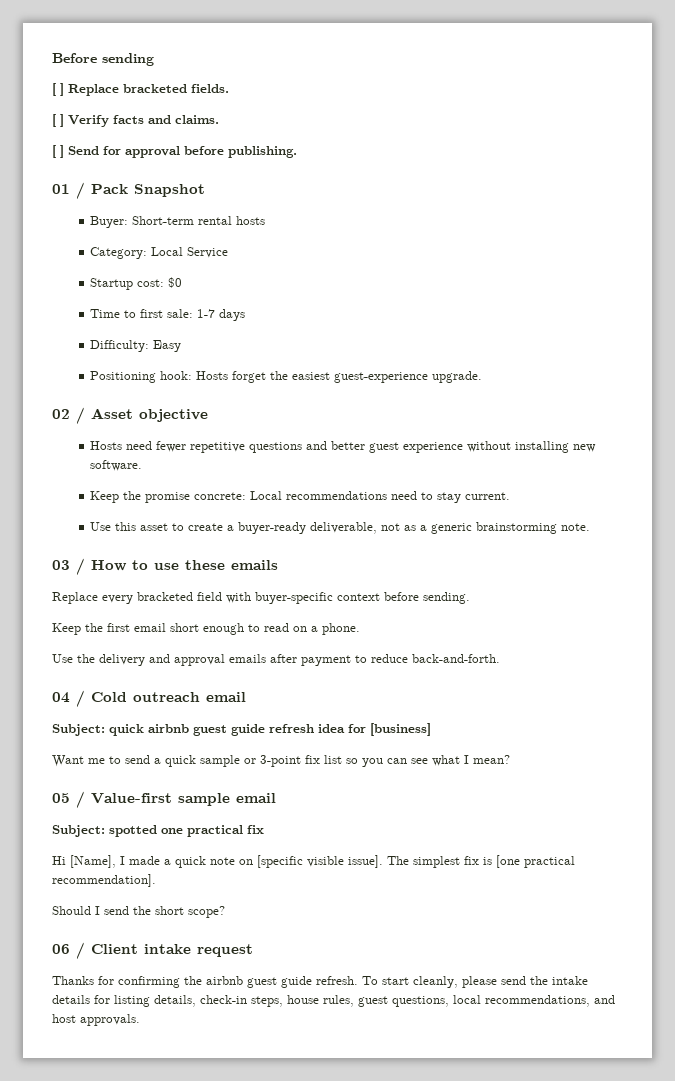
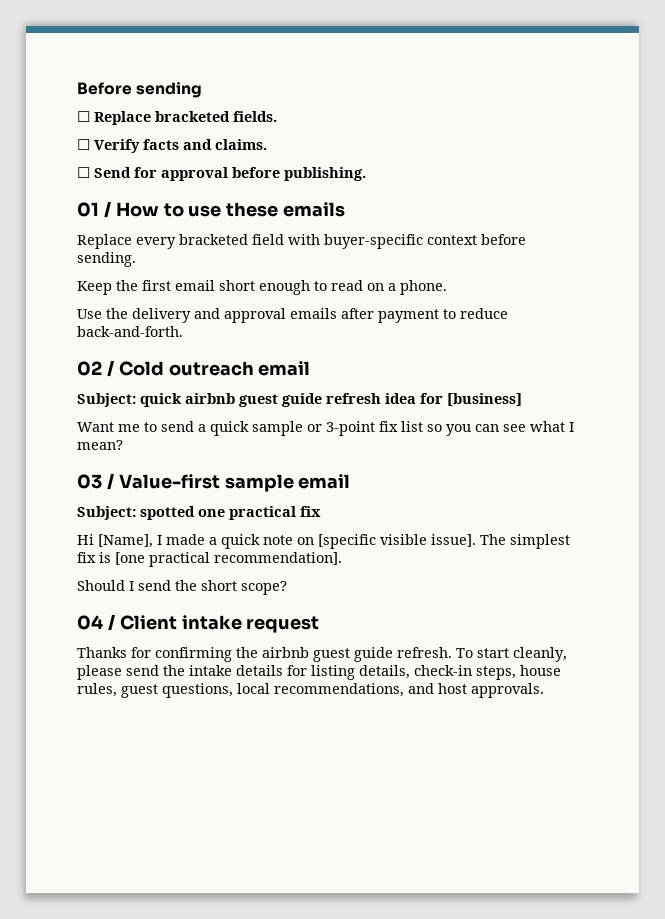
- [ ] Replace bracketed fields.
+ ☐ Replace bracketed fields.
- [ ] Verify facts and claims.
+ ☐ Verify facts and claims.
- [ ] Send for approval before publishing.
+ ☐ Send for approval before publishing.
- 01 / Pack Snapshot
- Buyer: Short-term rental hosts
- Category: Local Service
- Startup cost: $0
- Time to first sale: 1-7 days
- Difficulty: Easy
- Positioning hook: Hosts forget the easiest guest-experience upgrade.
- 02 / Asset objective
- Hosts need fewer repetitive questions and better guest experience without installing new software.
- Keep the promise concrete: Local recommendations need to stay current.
- Use this asset to create a buyer-ready deliverable, not as a generic brainstorming note.
- 03 / How to use these emails
+ 01 / How to use these emails
- 04 / Cold outreach email
+ 02 / Cold outreach email
- 05 / Value-first sample email
+ 03 / Value-first sample email
- 06 / Client intake request
+ 04 / Client intake request

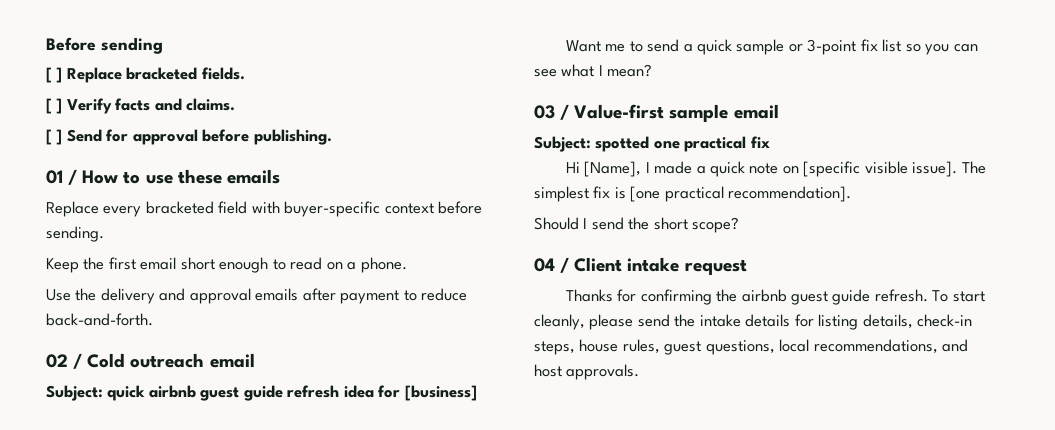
- ☐ Replace bracketed fields.
+ [ ] Replace bracketed fields.
- ☐ Verify facts and claims.
+ [ ] Verify facts and claims.
- ☐ Send for approval before publishing.
+ [ ] Send for approval before publishing.

